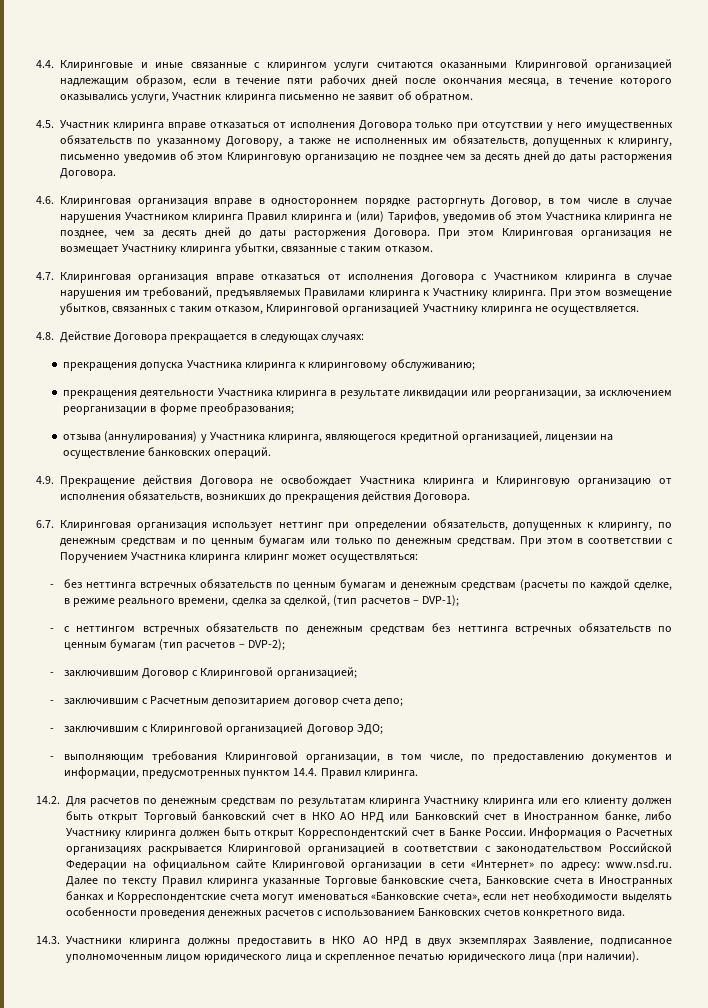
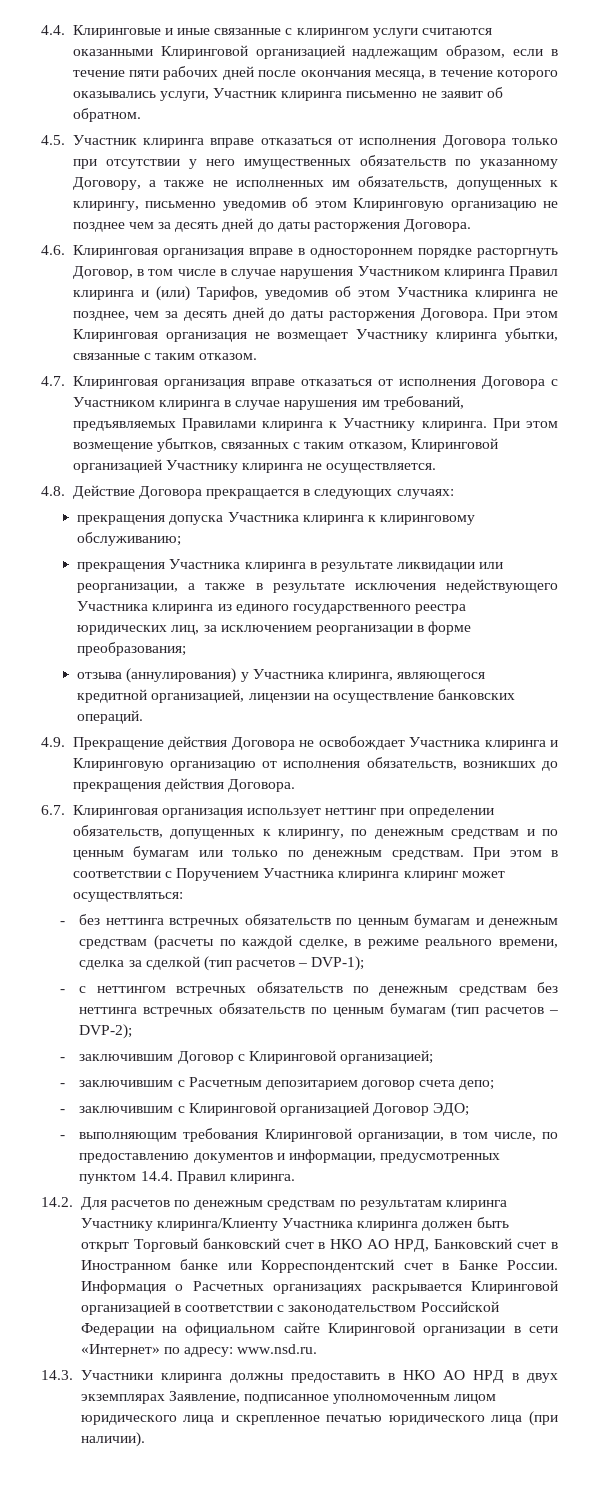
- 4.8. Действие Договора прекращается в следующах случаях:
+ 4.8. Действие Договора прекращается в следующих случаях:
- прекращения деятельности Участника клиринга в результате ликвидации или реорганизации, за исключением реорганизации в форме преобразования;
+ прекращения Участника клиринга в результате ликвидации или реорганизации, а также в результате исключения недействующего Участника клиринга из единого государственного реестра юридических лиц, за исключением реорганизации в форме преобразования;
- - без неттинга встречных обязательств по ценным бумагам и денежным средствам (расчеты по каждой сделке, в режиме реального времени, сделка за сделкой, (тип расчетов – DVP-1);
+ - без неттинга встречных обязательств по ценным бумагам и денежным средствам (расчеты по каждой сделке, в режиме реального времени, сделка за сделкой (тип расчетов – DVP-1);
- 14.2. Для расчетов по денежным средствам по результатам клиринга Участнику клиринга или его клиенту должен быть открыт Торговый банковский счет в НКО АО НРД или Банковский счет в Иностранном банке, либо Участнику клиринга должен быть открыт Корреспондентский счет в Банке России.
+ 14.2. Для расчетов по денежным средствам по результатам клиринга Участнику клиринга/Клиенту Участника клиринга должен быть открыт Торговый банковский счет в НКО АО НРД, Банковский счет в Иностранном банке или Корреспондентский счет в Банке России.
- Информация о Расчетных организациях раскрывается Клиринговой организацией в соответствии с законодательством Российской Федерации на официальном сайте Клиринговой организации в сети «Интернет» по адресу: www.nsd.ru. Далее по тексту Правил клиринга указанные Торговые банковские счета, Банковские счета в Иностранных банках и Корреспондентские счета могут именоваться «Банковские счета», если нет необходимости выделять особенности проведения денежных расчетов с использованием Банковских счетов конкретного вида.
+ Информация о Расчетных организациях раскрывается Клиринговой организацией в соответствии с законодательством Российской Федерации на официальном сайте Клиринговой организации в сети «Интернет» по адресу: www.nsd.ru.

